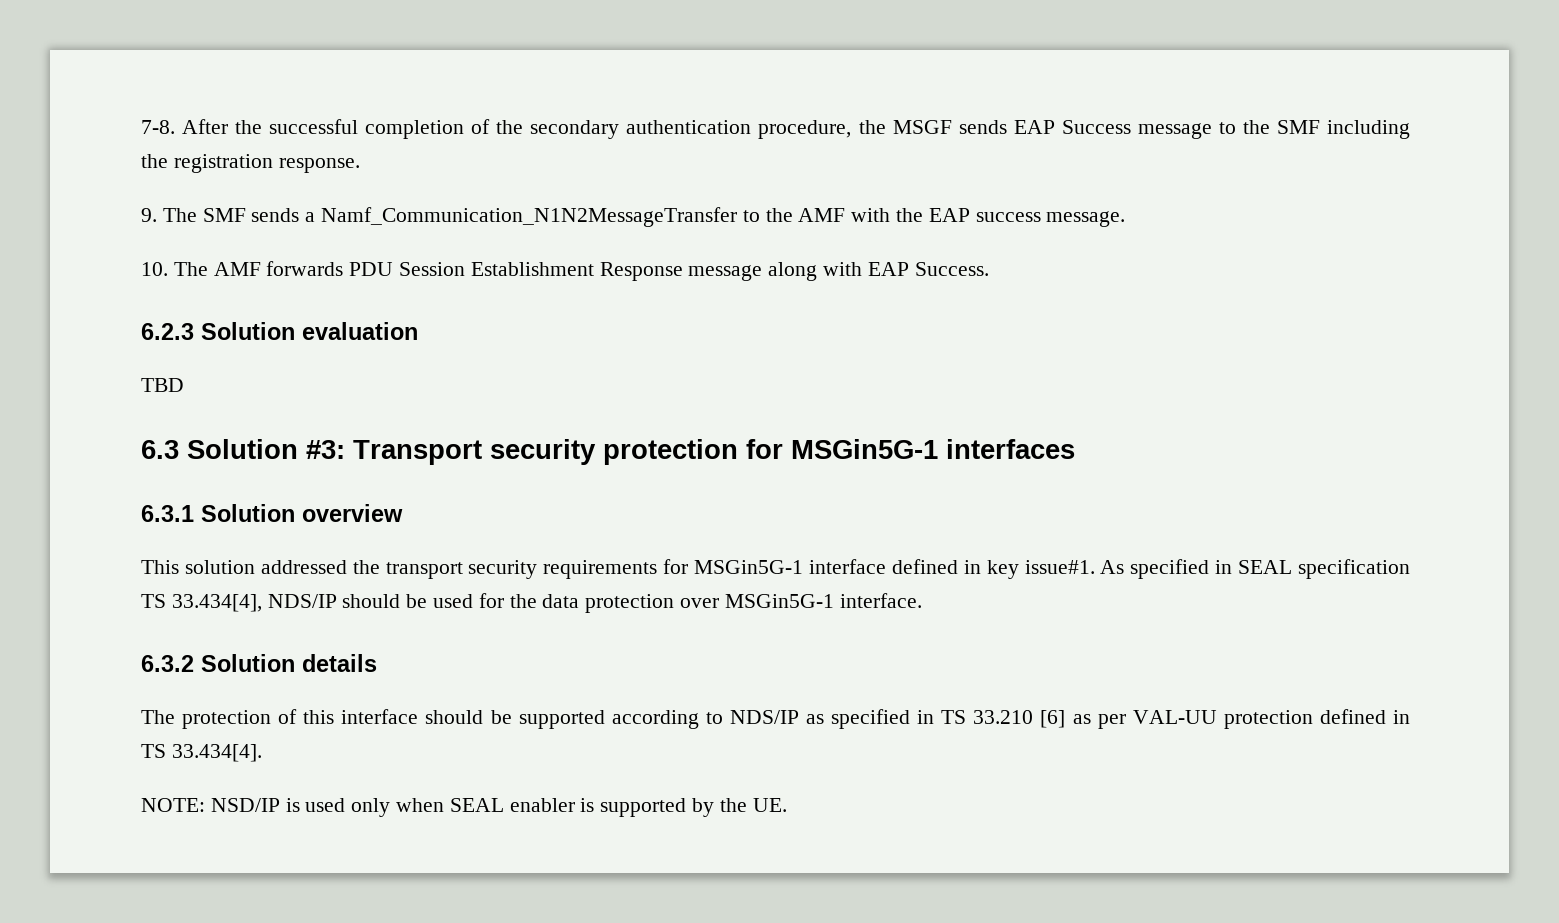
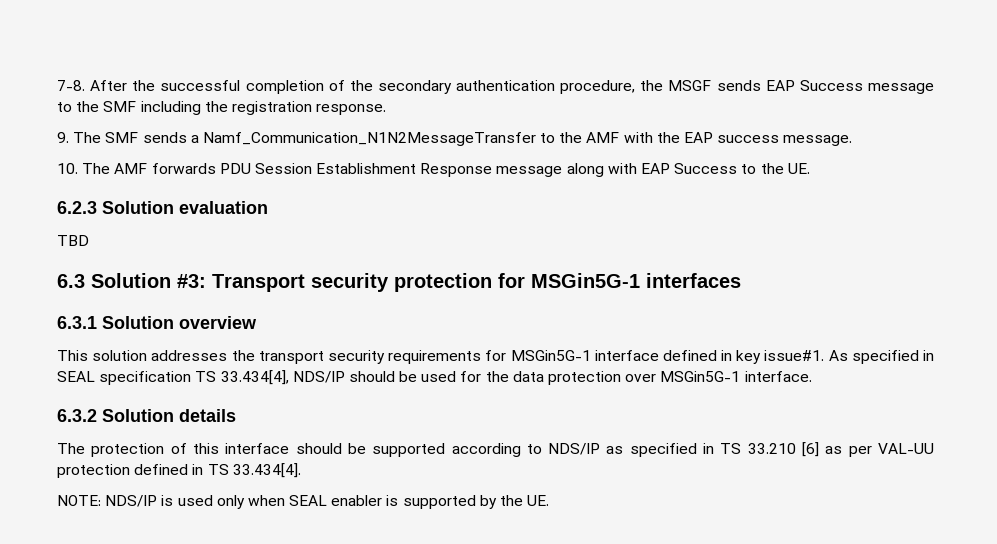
- 10. The AMF forwards PDU Session Establishment Response message along with EAP Success.
+ 10. The AMF forwards PDU Session Establishment Response message along with EAP Success to the UE.
- This solution addressed the transport security requirements for MSGin5G-1 interface defined in key issue#1.
+ This solution addresses the transport security requirements for MSGin5G-1 interface defined in key issue#1.
- NOTE: NSD/IP is used only when SEAL enabler is supported by the UE.
+ NOTE: NDS/IP is used only when SEAL enabler is supported by the UE.

